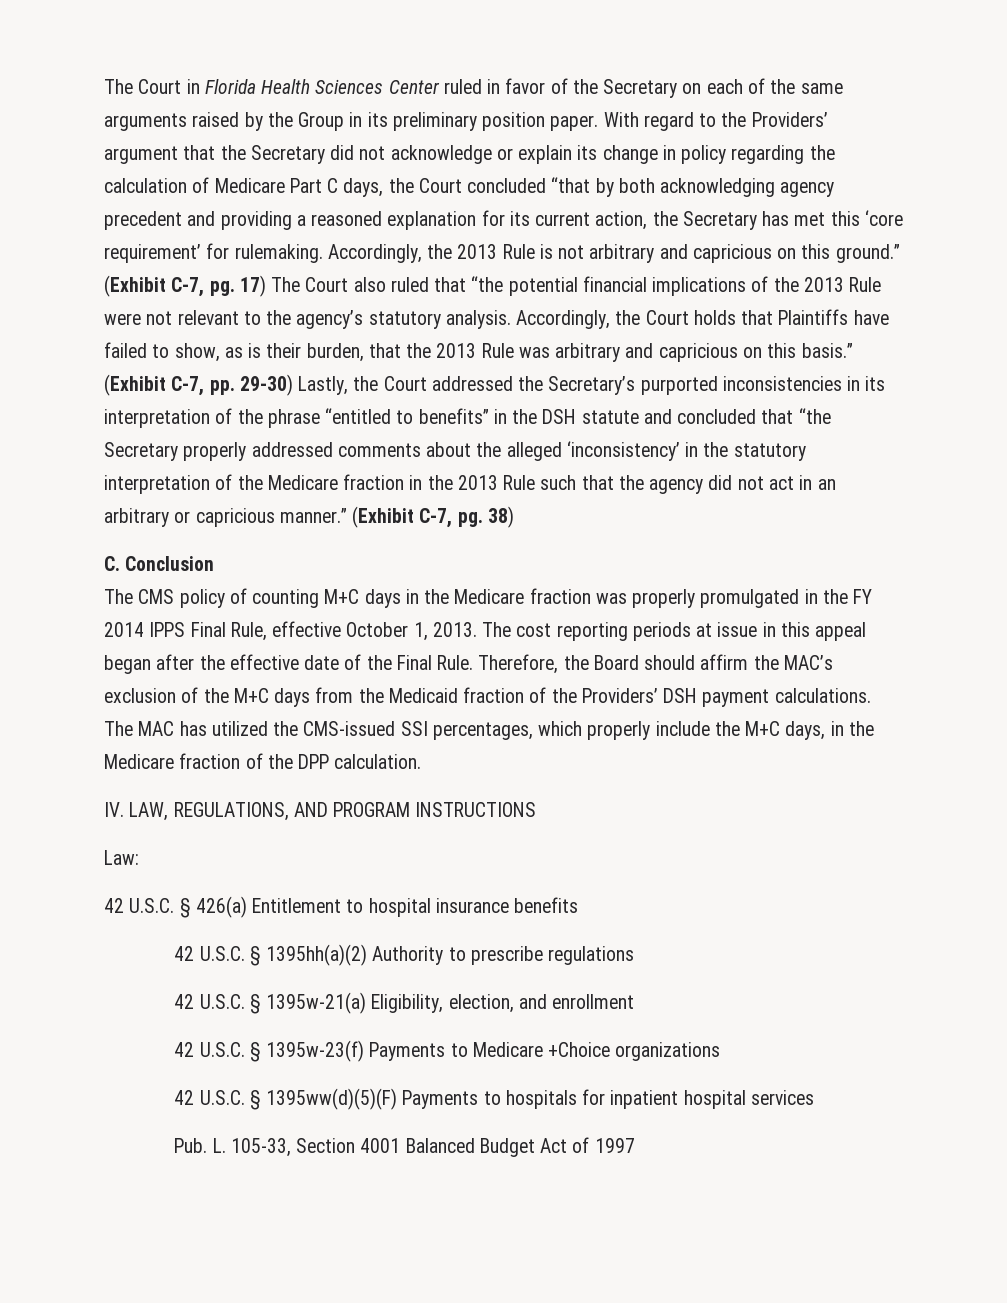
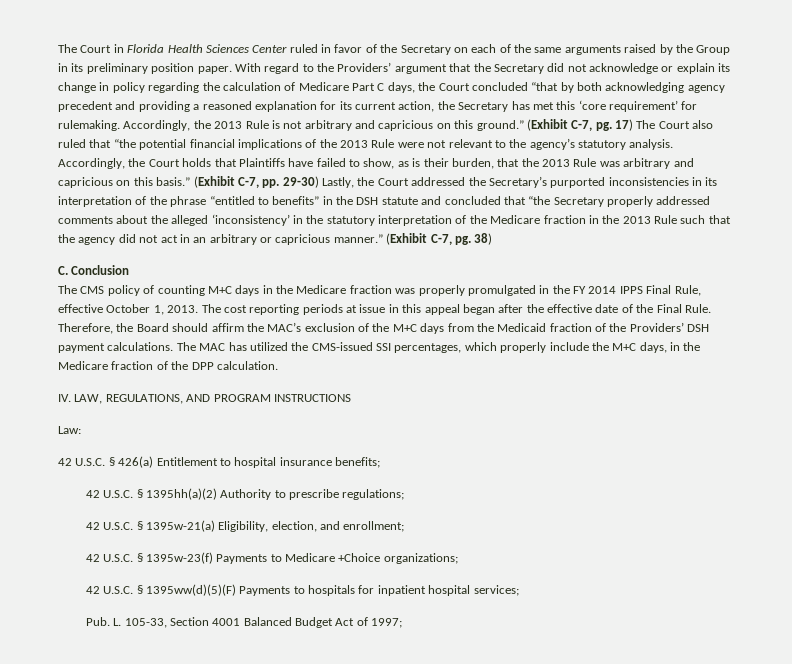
- 42 U.S.C. § 426(a) Entitlement to hospital insurance benefits
+ 42 U.S.C. § 426(a) Entitlement to hospital insurance benefits;
- 42 U.S.C. § 1395hh(a)(2) Authority to prescribe regulations
+ 42 U.S.C. § 1395hh(a)(2) Authority to prescribe regulations;
- 42 U.S.C. § 1395w-21(a) Eligibility, election, and enrollment
+ 42 U.S.C. § 1395w-21(a) Eligibility, election, and enrollment;
- 42 U.S.C. § 1395w-23(f) Payments to Medicare +Choice organizations
+ 42 U.S.C. § 1395w-23(f) Payments to Medicare +Choice organizations;
- 42 U.S.C. § 1395ww(d)(5)(F) Payments to hospitals for inpatient hospital services
+ 42 U.S.C. § 1395ww(d)(5)(F) Payments to hospitals for inpatient hospital services;
- Pub. L. 105-33, Section 4001 Balanced Budget Act of 1997
+ Pub. L. 105-33, Section 4001 Balanced Budget Act of 1997;

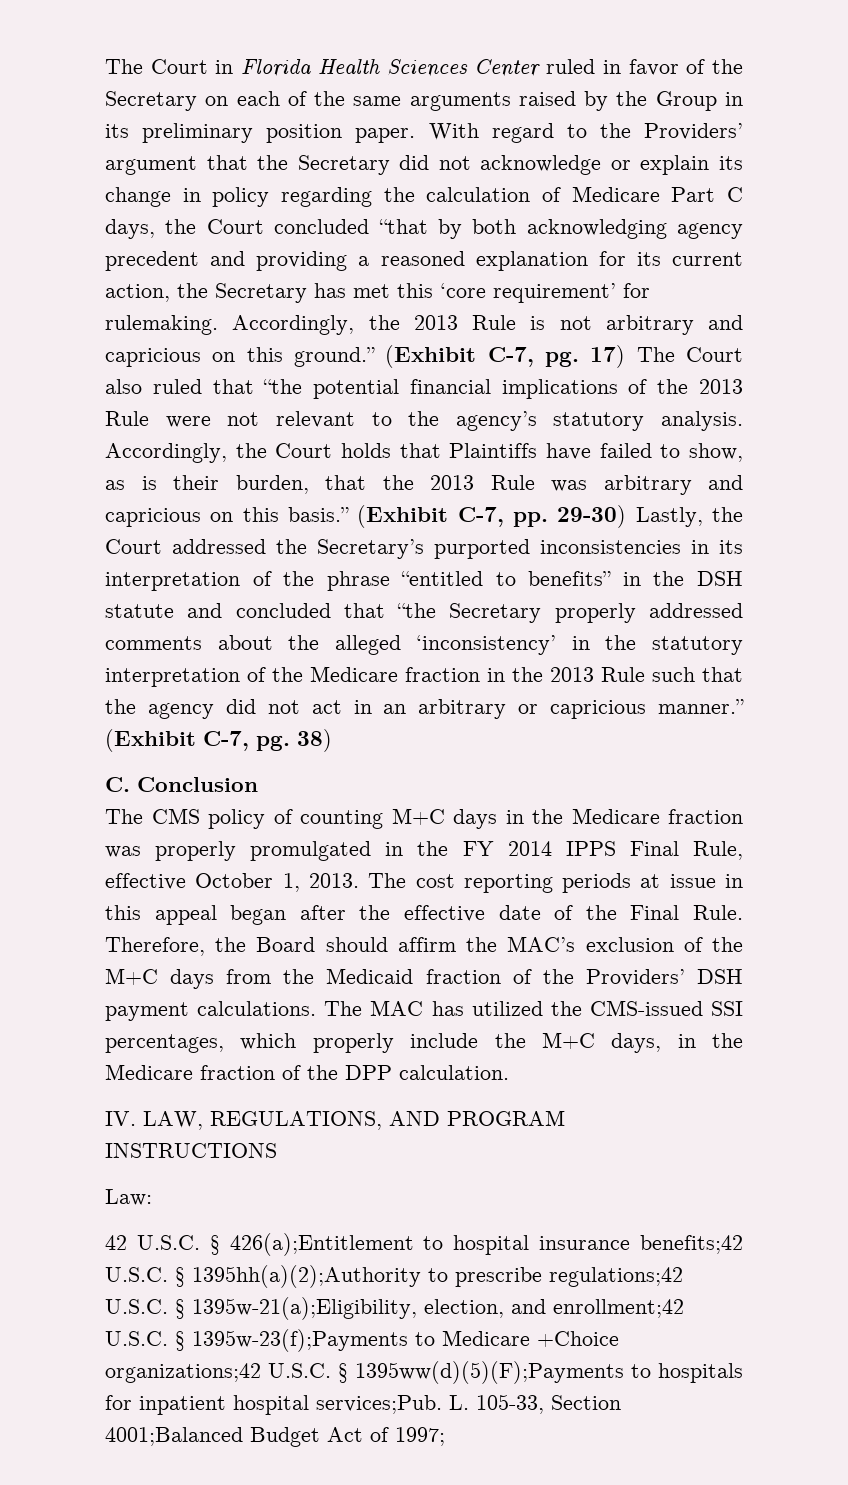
- 42 U.S.C. § 426(a) Entitlement to hospital insurance benefits;
- 42 U.S.C. § 1395hh(a)(2) Authority to prescribe regulations;
- 42 U.S.C. § 1395w-21(a) Eligibility, election, and enrollment;
- 42 U.S.C. § 1395w-23(f) Payments to Medicare +Choice organizations;
- 42 U.S.C. § 1395ww(d)(5)(F) Payments to hospitals for inpatient hospital services;
- Pub. L. 105-33, Section 4001 Balanced Budget Act of 1997;
+ 42 U.S.C. § 426(a);Entitlement to hospital insurance benefits;42 U.S.C. § 1395hh(a)(2);Authority to prescribe regulations;42 U.S.C. § 1395w-21(a);Eligibility, election, and enrollment;42 U.S.C. § 1395w-23(f);Payments to Medicare +Choice organizations;42 U.S.C. § 1395ww(d)(5)(F);Payments to hospitals for inpatient hospital services;Pub. L. 105-33, Section 4001;Balanced Budget Act of 1997;

